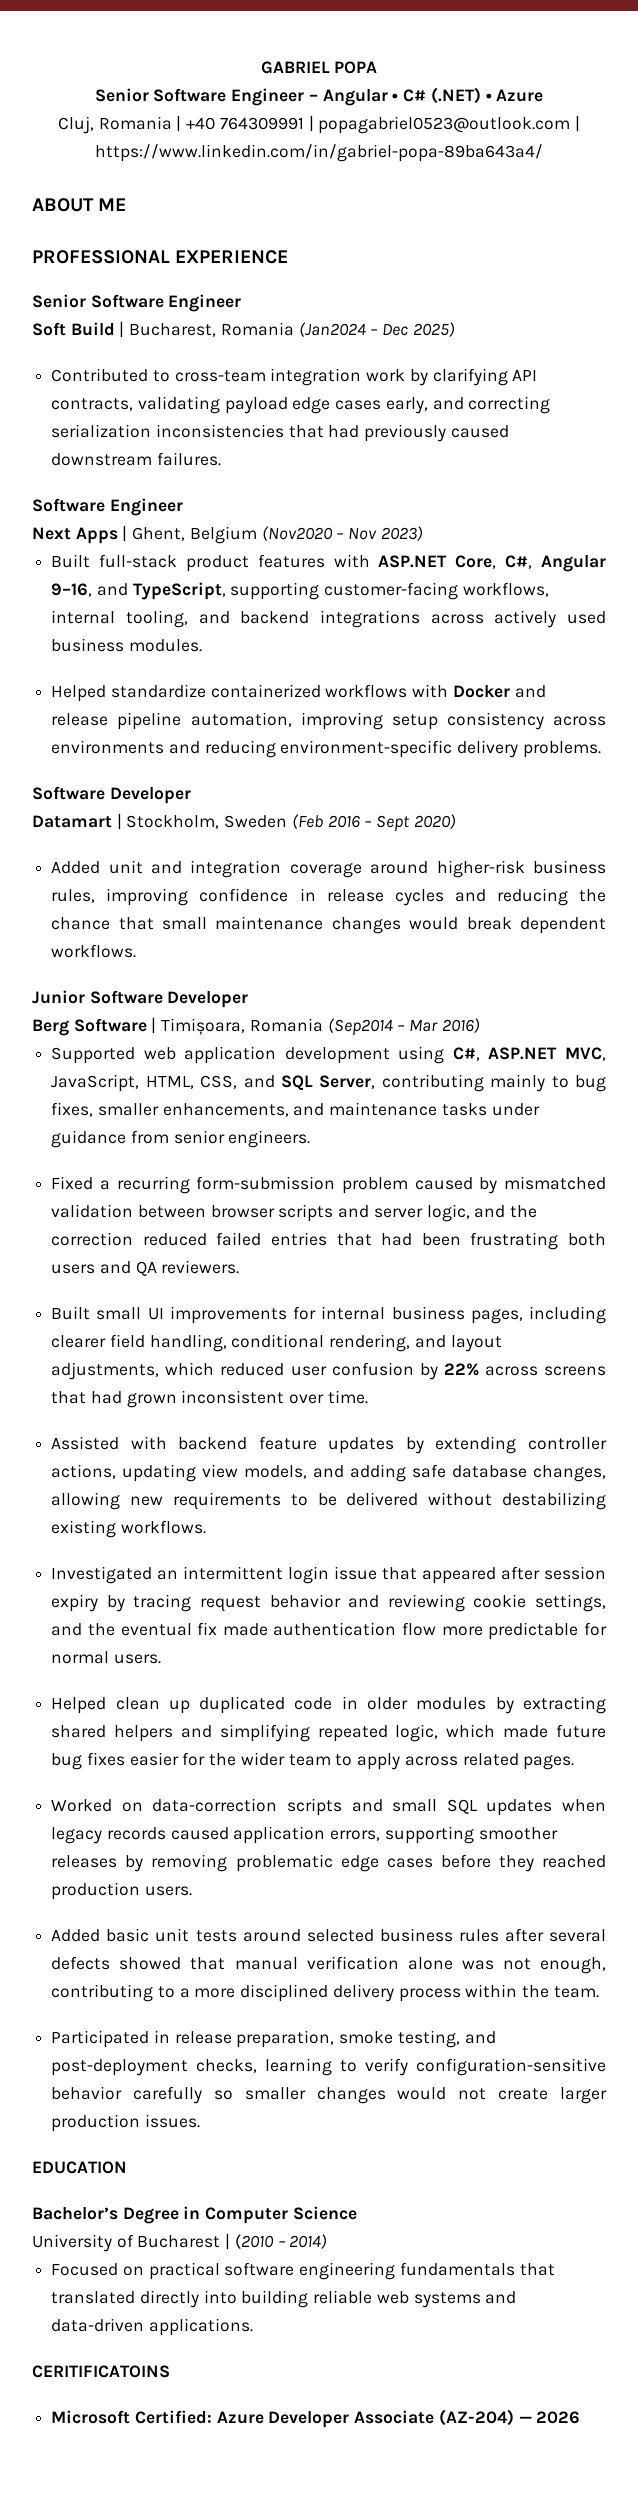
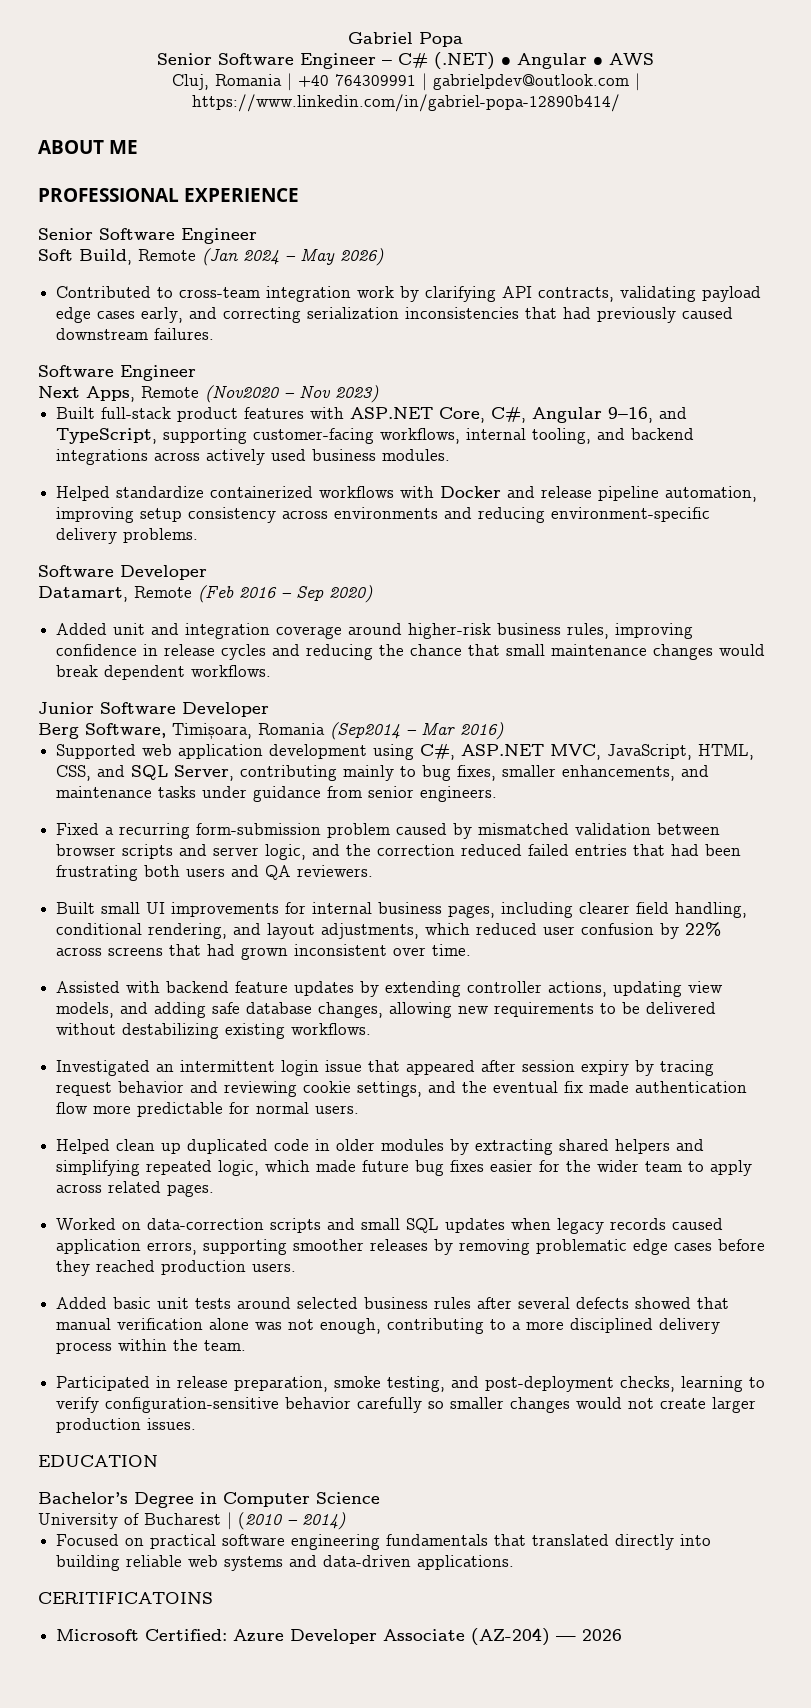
- GABRIEL POPA
+ Gabriel Popa
- Senior Software Engineer – Angular • C# (.NET) • Azure
+ Senior Software Engineer – C# (.NET) • Angular • AWS
- Cluj, Romania | +40 764309991 | popagabriel0523@outlook.com | https://www.linkedin.com/in/gabriel-popa-89ba643a4/
+ Cluj, Romania | +40 764309991 | gabrielpdev@outlook.com | https://www.linkedin.com/in/gabriel-popa-12890b414/
- Soft Build | Bucharest, Romania (Jan2024 – Dec 2025)
+ Soft Build, Remote (Jan 2024 – May 2026)
- Next Apps | Ghent, Belgium (Nov2020 – Nov 2023)
+ Next Apps, Remote (Nov2020 – Nov 2023)
- Datamart | Stockholm, Sweden (Feb 2016 – Sept 2020)
+ Datamart, Remote (Feb 2016 – Sep 2020)
- Berg Software | Timișoara, Romania (Sep2014 – Mar 2016)
+ Berg Software, Timișoara, Romania (Sep2014 – Mar 2016)

